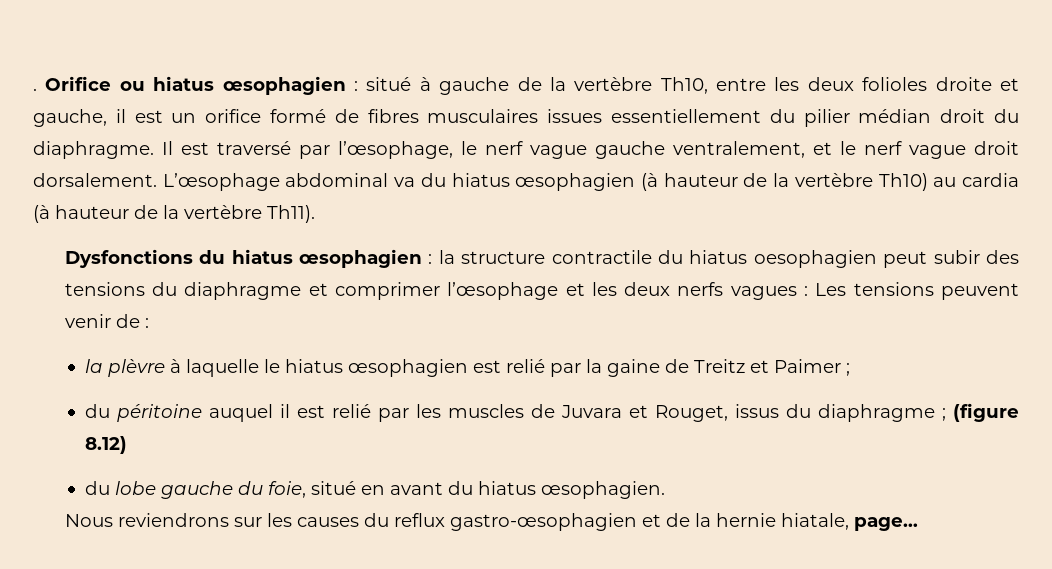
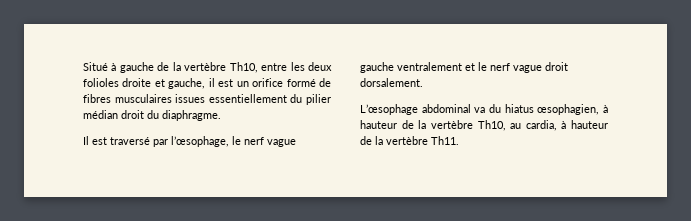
- . Orifice ou hiatus œsophagien : situé à gauche de la vertèbre Th10, entre les deux folioles droite et gauche, il est un orifice formé de fibres musculaires issues essentiellement du pilier médian droit du diaphragme. Il est traversé par l’œsophage, le nerf vague gauche ventralement, et le nerf vague droit dorsalement. L’œsophage abdominal va du hiatus œsophagien (à hauteur de la vertèbre Th10) au cardia (à hauteur de la vertèbre Th11).
- Dysfonctions du hiatus œsophagien : la structure contractile du hiatus oesophagien peut subir des tensions du diaphragme et comprimer l’œsophage et les deux nerfs vagues : Les tensions peuvent venir de :
- la plèvre à laquelle le hiatus œsophagien est relié par la gaine de Treitz et Paimer ;
- du péritoine auquel il est relié par les muscles de Juvara et Rouget, issus du diaphragme ; (figure 8.12)
- du lobe gauche du foie, situé en avant du hiatus œsophagien.
- Nous reviendrons sur les causes du reflux gastro-œsophagien et de la hernie hiatale, page…
+ Situé à gauche de la vertèbre Th10, entre les deux folioles droite et gauche, il est un orifice formé de fibres musculaires issues essentiellement du pilier médian droit du diaphragme.
+ Il est traversé par l’œsophage, le nerf vague gauche ventralement et le nerf vague droit dorsalement.
+ L’œsophage abdominal va du hiatus œsophagien, à hauteur de la vertèbre Th10, au cardia, à hauteur de la vertèbre Th11.

